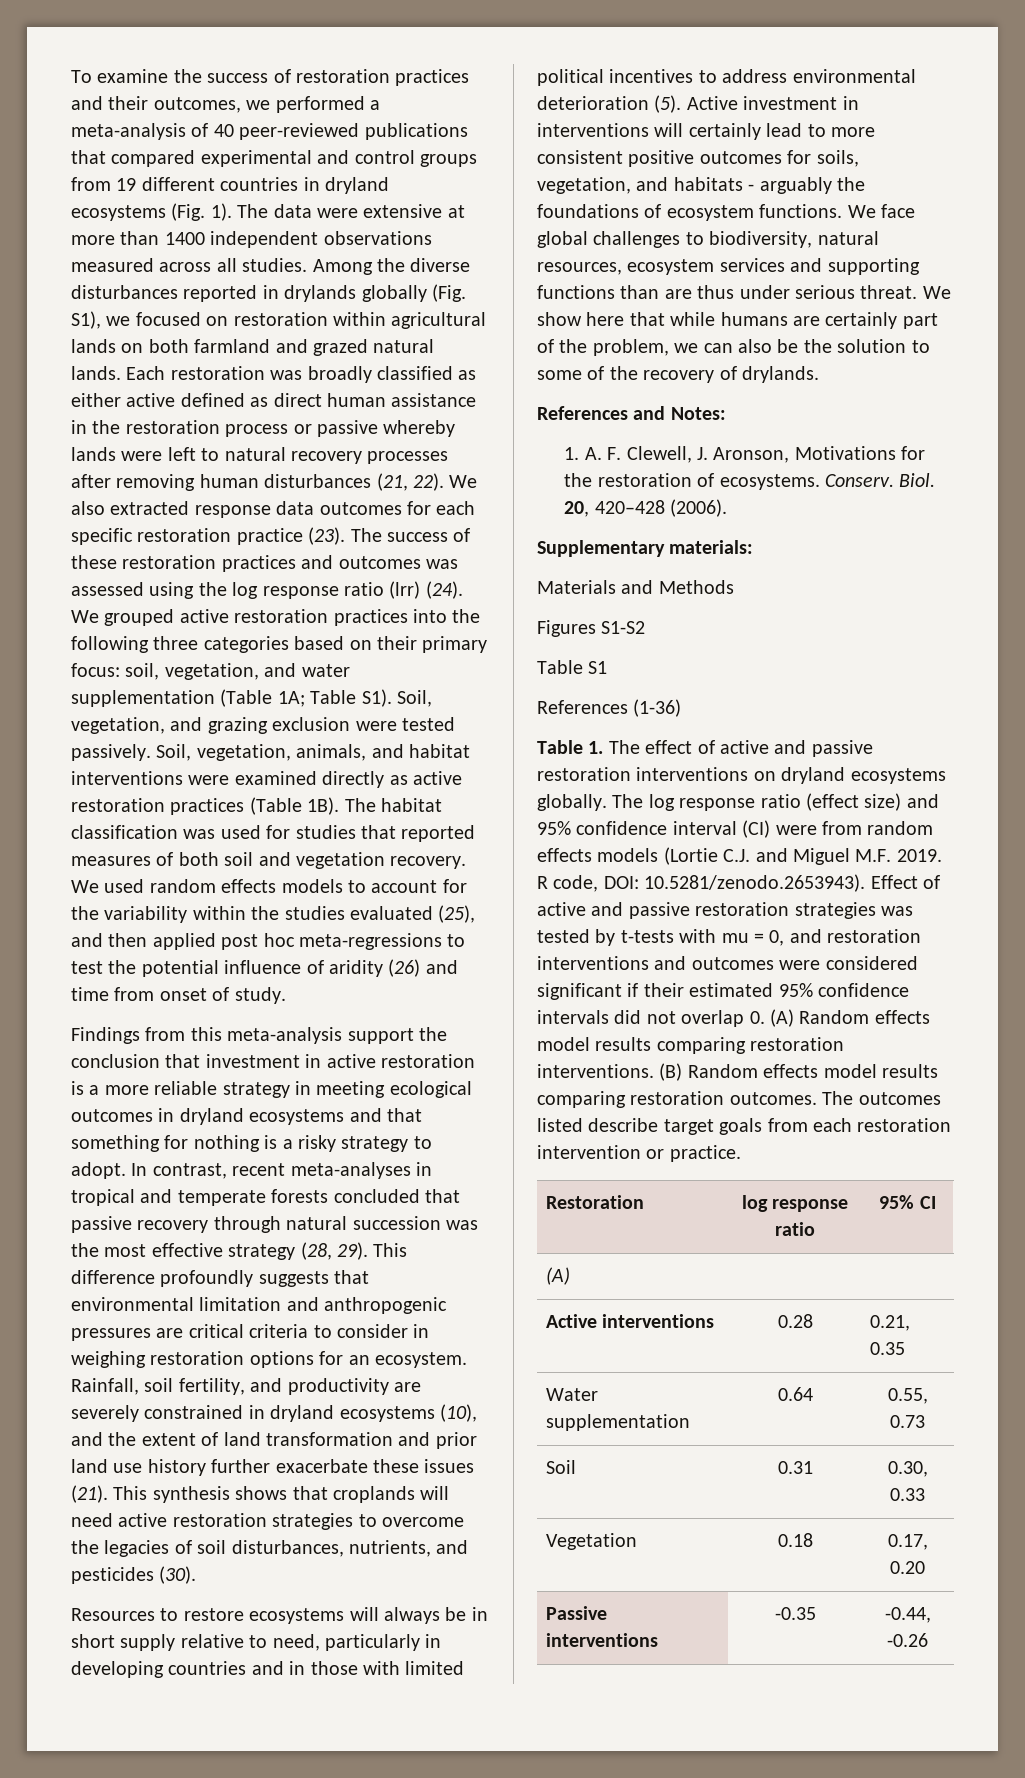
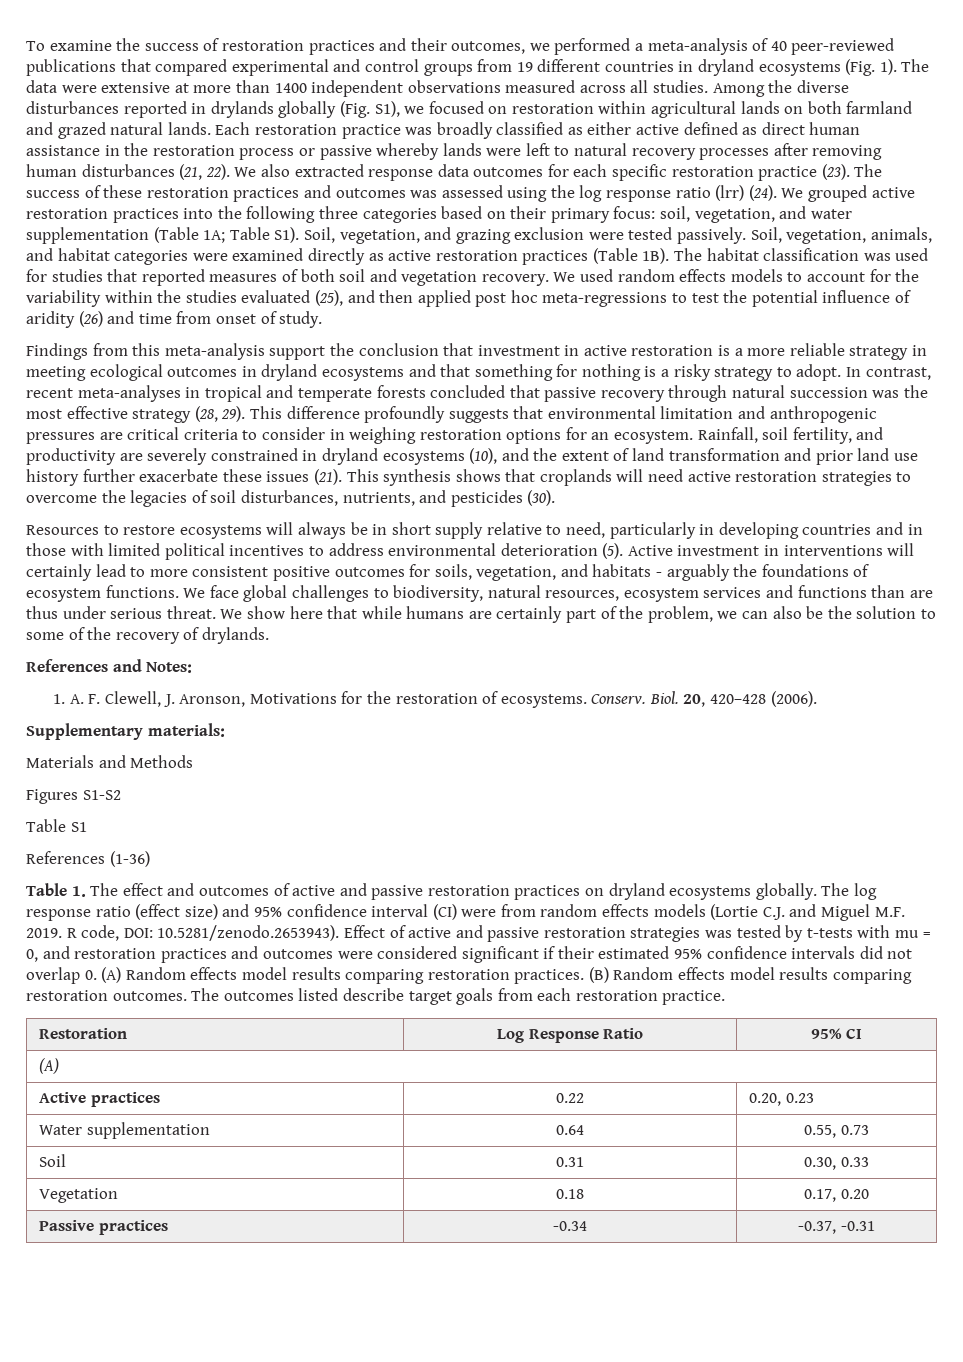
- Each restoration was broadly classified as either active defined as direct human assistance in the restoration process or passive whereby lands were left to natural recovery processes after removing human disturbances (21, 22).
+ Each restoration practice was broadly classified as either active defined as direct human assistance in the restoration process or passive whereby lands were left to natural recovery processes after removing human disturbances (21, 22).
- Soil, vegetation, animals, and habitat interventions were examined directly as active restoration practices (Table 1B).
+ Soil, vegetation, animals, and habitat categories were examined directly as active restoration practices (Table 1B).
- We face global challenges to biodiversity, natural resources, ecosystem services and supporting functions than are thus under serious threat.
+ We face global challenges to biodiversity, natural resources, ecosystem services and functions than are thus under serious threat.
- Table 1. The effect of active and passive restoration interventions on dryland ecosystems globally.
+ Table 1. The effect and outcomes of active and passive restoration practices on dryland ecosystems globally.
- R code, DOI: 10.5281/zenodo.2653943). Effect of active and passive restoration strategies was tested by t-tests with mu = 0, and restoration interventions and outcomes were considered significant if their estimated 95% confidence intervals did not overlap 0. (A) Random effects model results comparing restoration interventions.
+ R code, DOI: 10.5281/zenodo.2653943). Effect of active and passive restoration strategies was tested by t-tests with mu = 0, and restoration practices and outcomes were considered significant if their estimated 95% confidence intervals did not overlap 0. (A) Random effects model results comparing restoration practices.
- The outcomes listed describe target goals from each restoration intervention or practice.
+ The outcomes listed describe target goals from each restoration practice.
- Restoration | log response ratio | 95% CI
+ Restoration | Log Response Ratio | 95% CI
- Active interventions | 0.28 | 0.21, 0.35
+ Active practices | 0.22 | 0.20, 0.23
- Passive interventions | -0.35 | -0.44, -0.26
+ Passive practices | -0.34 | -0.37, -0.31

